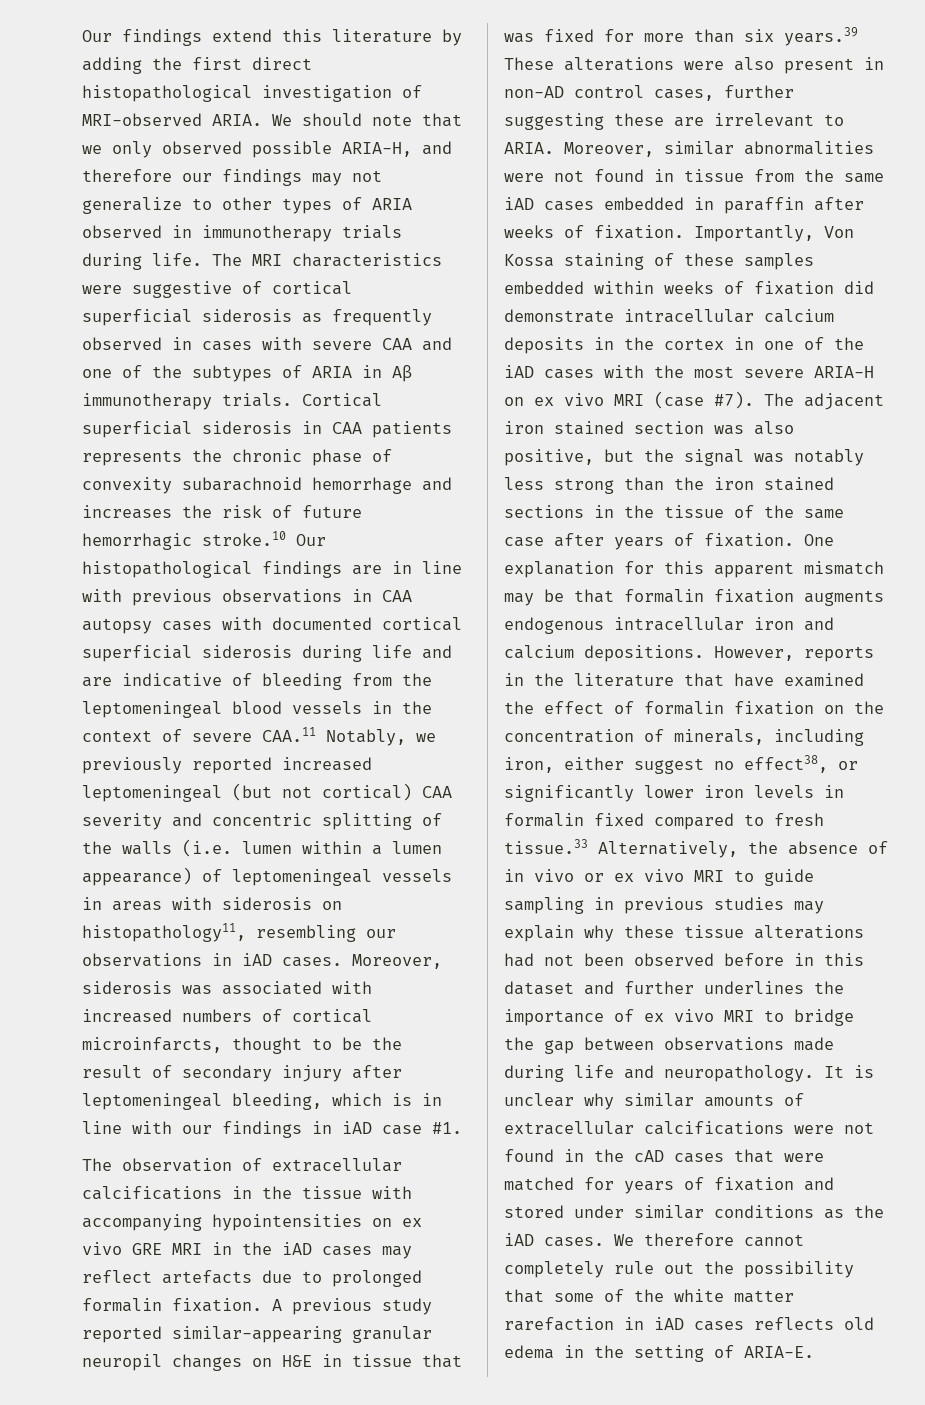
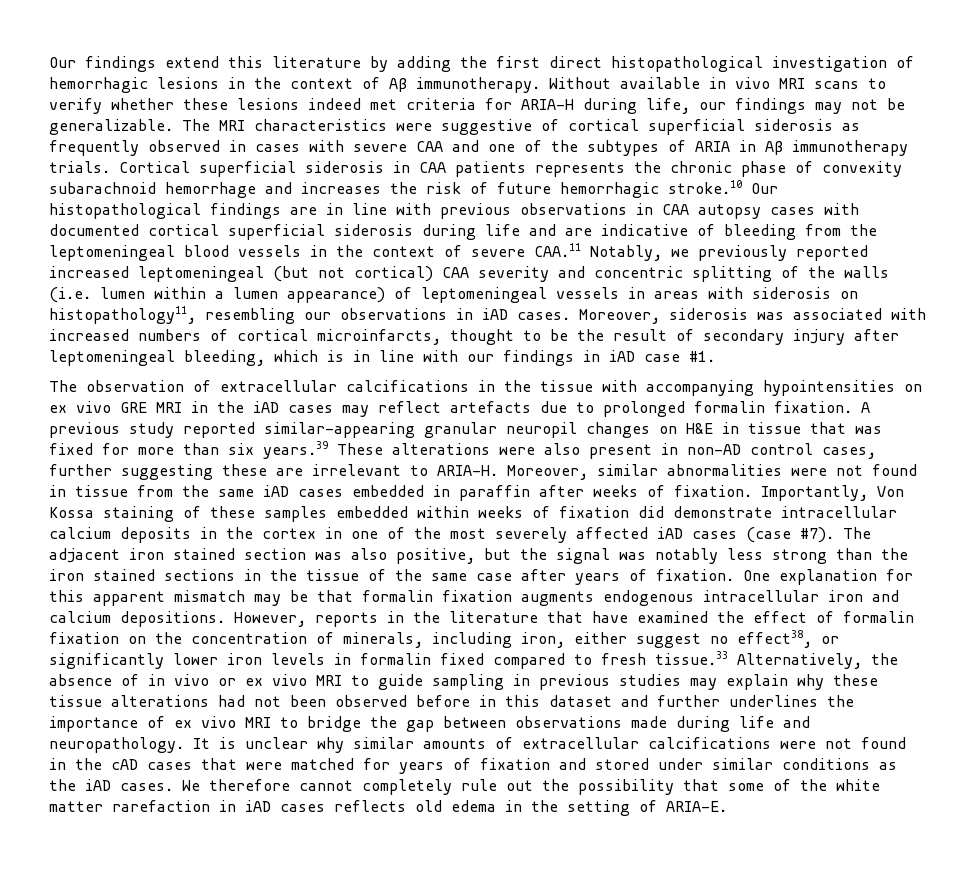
- Our findings extend this literature by adding the first direct histopathological investigation of MRI-observed ARIA. We should note that we only observed possible ARIA-H, and therefore our findings may not generalize to other types of ARIA observed in immunotherapy trials during life.
+ Our findings extend this literature by adding the first direct histopathological investigation of hemorrhagic lesions in the context of Aβ immunotherapy. Without available in vivo MRI scans to verify whether these lesions indeed met criteria for ARIA-H during life, our findings may not be generalizable.
- A previous study reported similar-appearing granular neuropil changes on H&E in tissue that was fixed for more than six years.39 These alterations were also present in non-AD control cases, further suggesting these are irrelevant to ARIA.
+ A previous study reported similar-appearing granular neuropil changes on H&E in tissue that was fixed for more than six years.39 These alterations were also present in non-AD control cases, further suggesting these are irrelevant to ARIA-H.
- Importantly, Von Kossa staining of these samples embedded within weeks of fixation did demonstrate intracellular calcium deposits in the cortex in one of the iAD cases with the most severe ARIA-H on ex vivo MRI (case #7).
+ Importantly, Von Kossa staining of these samples embedded within weeks of fixation did demonstrate intracellular calcium deposits in the cortex in one of the most severely affected iAD cases (case #7).

